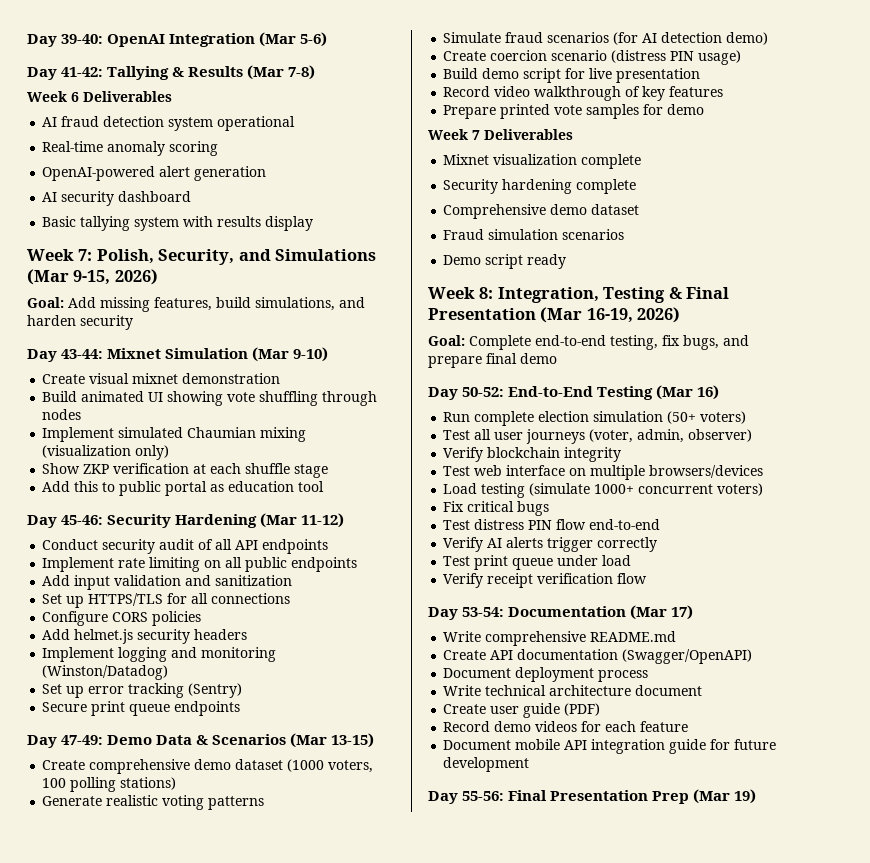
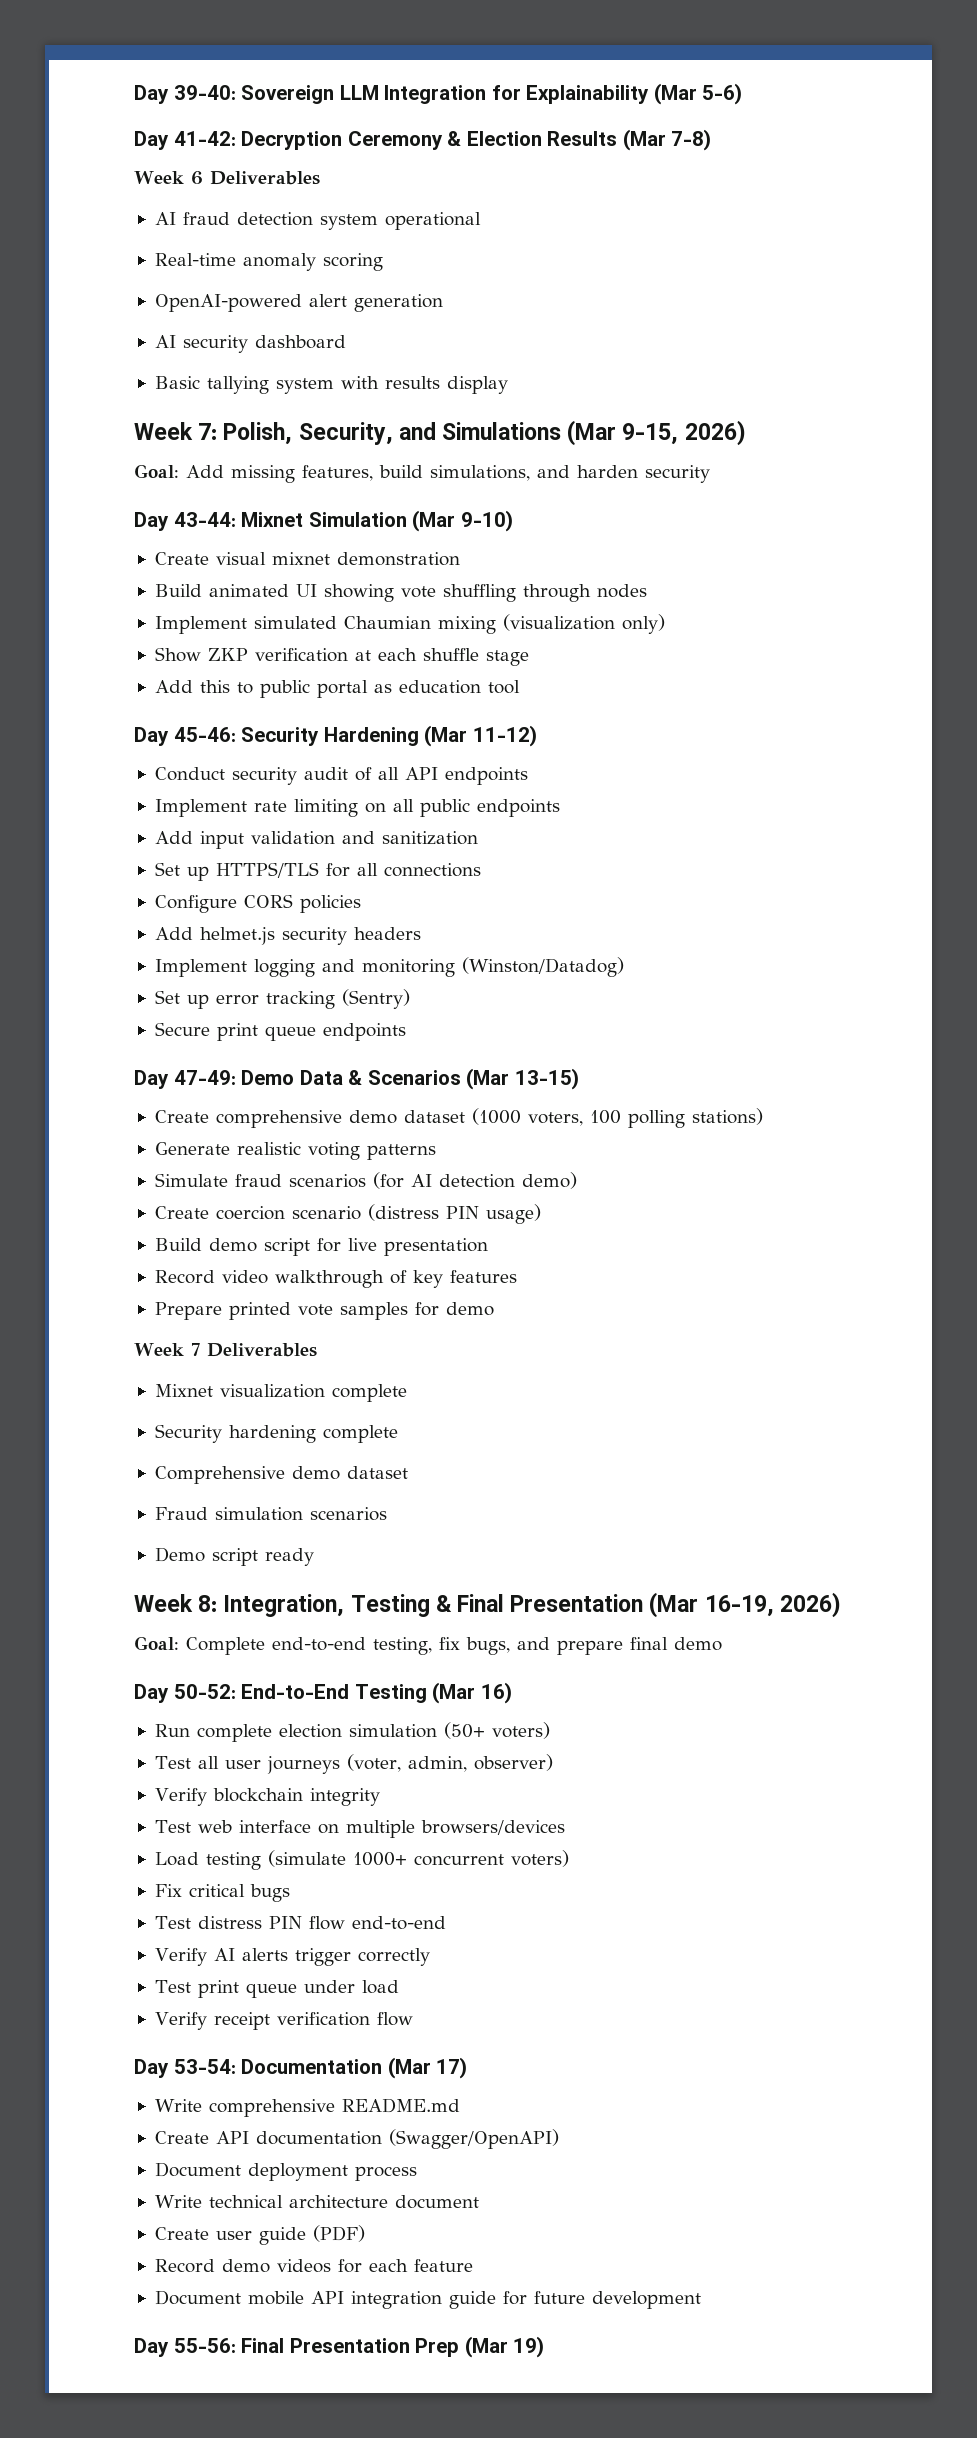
- Day 39-40: OpenAI Integration (Mar 5-6)
+ Day 39-40: Sovereign LLM Integration for Explainability (Mar 5-6)
- Day 41-42: Tallying & Results (Mar 7-8)
+ Day 41-42: Decryption Ceremony & Election Results (Mar 7-8)

